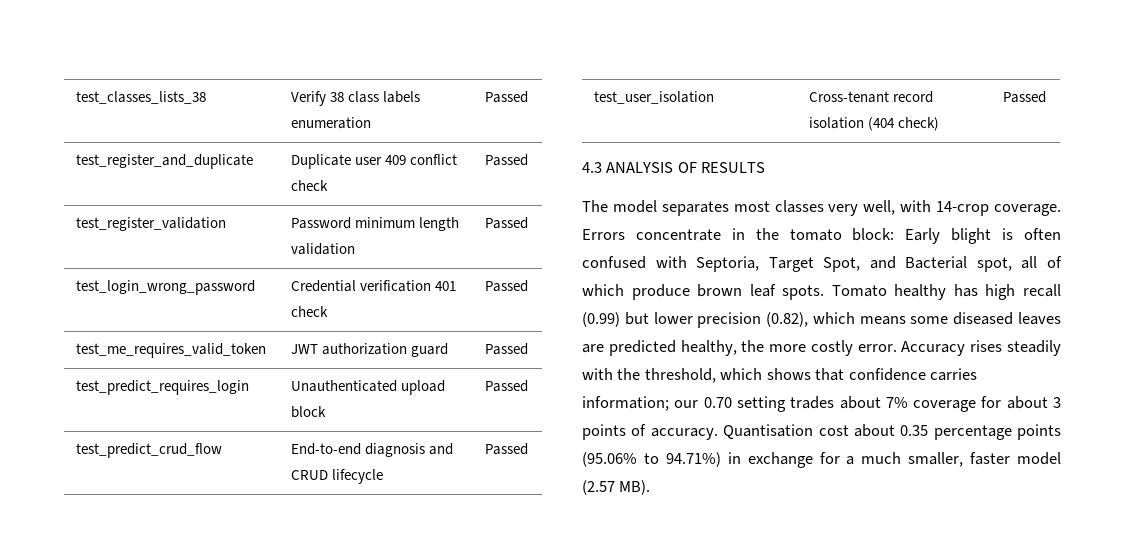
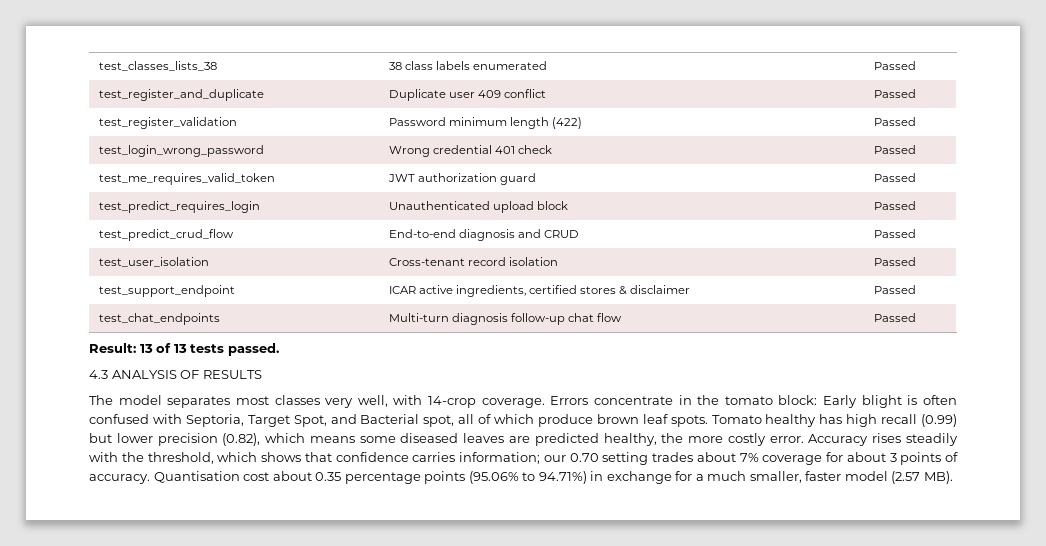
- test_classes_lists_38 | Verify 38 class labels enumeration | Passed
+ test_classes_lists_38 | 38 class labels enumerated | Passed
- test_register_and_duplicate | Duplicate user 409 conflict check | Passed
+ test_register_and_duplicate | Duplicate user 409 conflict | Passed
- test_register_validation | Password minimum length validation | Passed
+ test_register_validation | Password minimum length (422) | Passed
- test_login_wrong_password | Credential verification 401 check | Passed
+ test_login_wrong_password | Wrong credential 401 check | Passed
- test_predict_crud_flow | End-to-end diagnosis and CRUD lifecycle | Passed
+ test_predict_crud_flow | End-to-end diagnosis and CRUD | Passed
- test_user_isolation | Cross-tenant record isolation (404 check) | Passed
+ test_user_isolation | Cross-tenant record isolation | Passed
+ test_support_endpoint | ICAR active ingredients, certified stores & disclaimer | Passed
+ test_chat_endpoints | Multi-turn diagnosis follow-up chat flow | Passed
+ Result: 13 of 13 tests passed.

